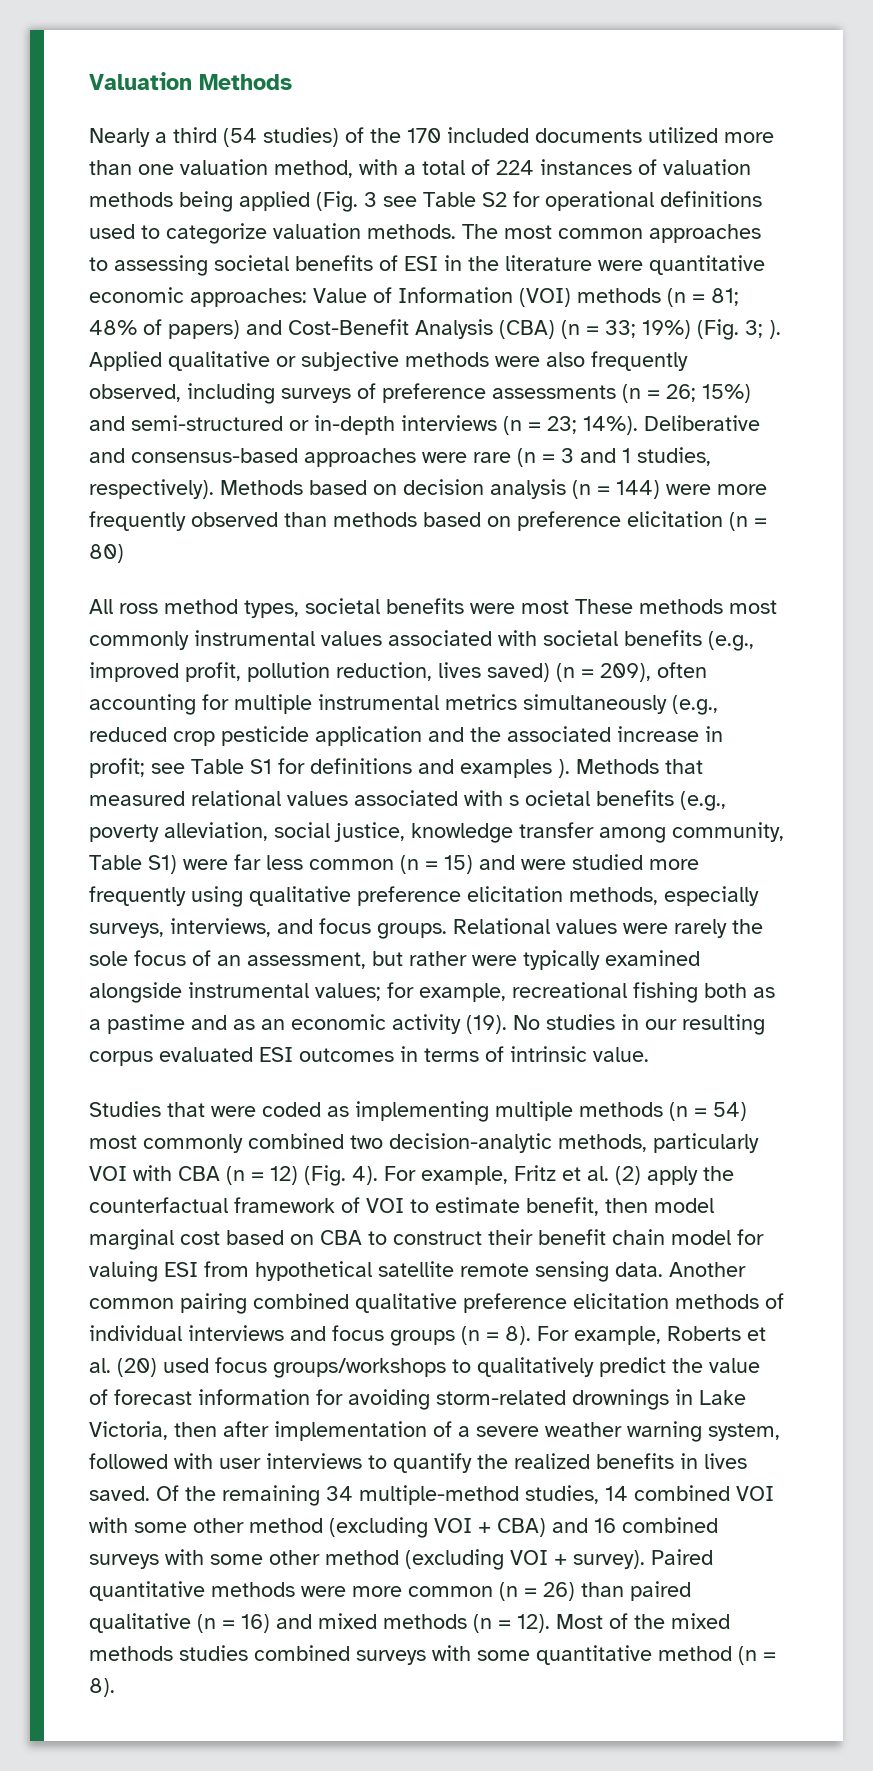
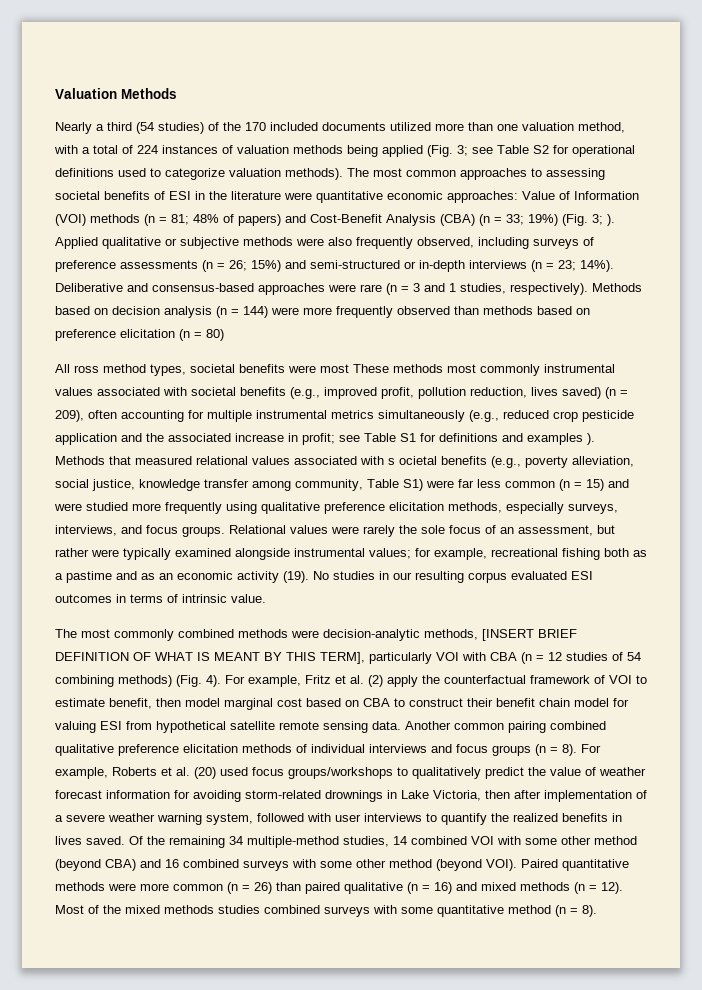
- Nearly a third (54 studies) of the 170 included documents utilized more than one valuation method, with a total of 224 instances of valuation methods being applied (Fig. 3 see Table S2 for operational definitions used to categorize valuation methods.
+ Nearly a third (54 studies) of the 170 included documents utilized more than one valuation method, with a total of 224 instances of valuation methods being applied (Fig. 3; see Table S2 for operational definitions used to categorize valuation methods).
- Studies that were coded as implementing multiple methods (n = 54) most commonly combined two decision-analytic methods, particularly VOI with CBA (n = 12) (Fig. 4).
+ The most commonly combined methods were decision-analytic methods, [INSERT BRIEF DEFINITION OF WHAT IS MEANT BY THIS TERM], particularly VOI with CBA (n = 12 studies of 54 combining methods) (Fig. 4).
- For example, Roberts et al. (20) used focus groups/workshops to qualitatively predict the value of forecast information for avoiding storm-related drownings in Lake Victoria, then after implementation of a severe weather warning system, followed with user interviews to quantify the realized benefits in lives saved.
+ For example, Roberts et al. (20) used focus groups/workshops to qualitatively predict the value of weather forecast information for avoiding storm-related drownings in Lake Victoria, then after implementation of a severe weather warning system, followed with user interviews to quantify the realized benefits in lives saved.
- Of the remaining 34 multiple-method studies, 14 combined VOI with some other method (excluding VOI + CBA) and 16 combined surveys with some other method (excluding VOI + survey).
+ Of the remaining 34 multiple-method studies, 14 combined VOI with some other method (beyond CBA) and 16 combined surveys with some other method (beyond VOI).

